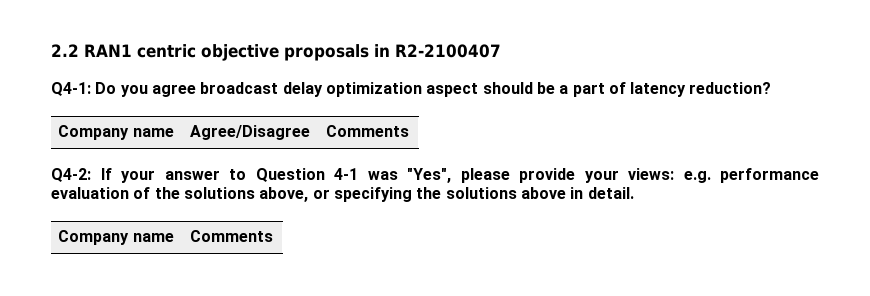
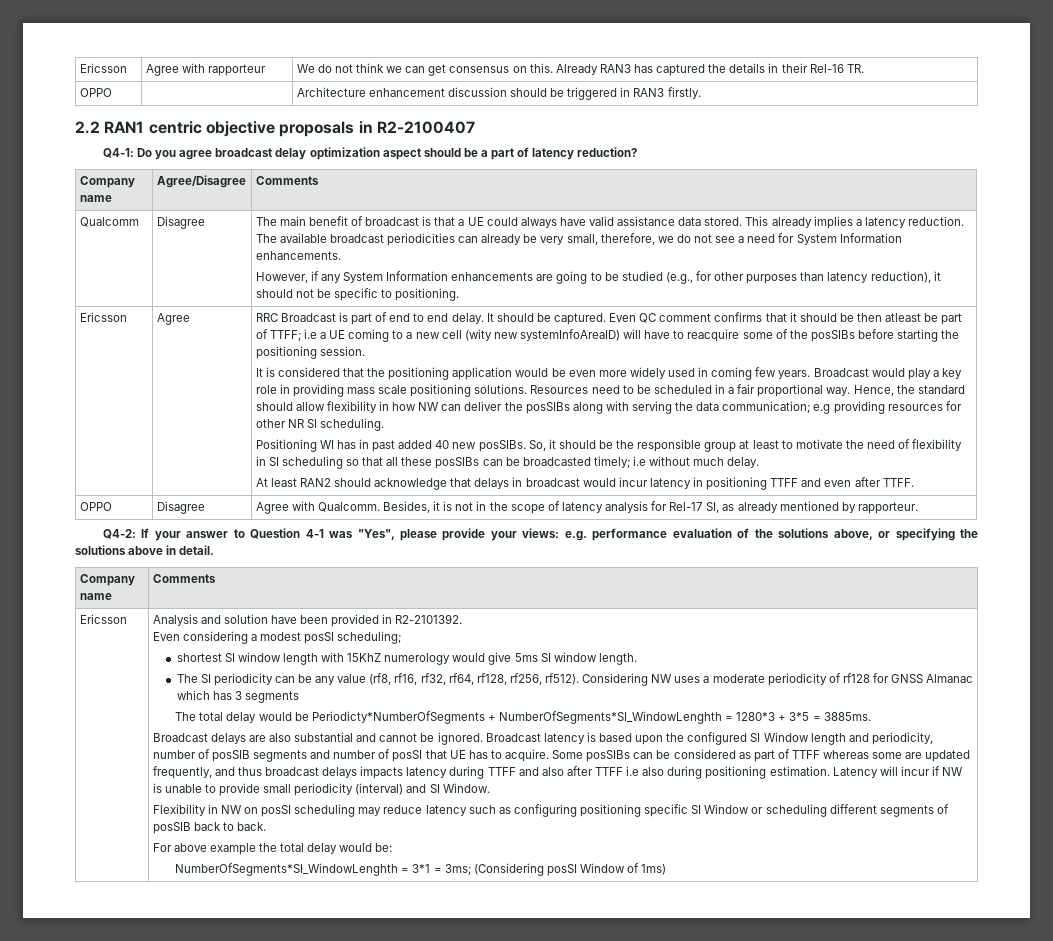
+ Ericsson | Agree with rapporteur | We do not think we can get consensus on this. Already RAN3 has captured the details in their Rel-16 TR.
+ OPPO | | Architecture enhancement discussion should be triggered in RAN3 firstly.
+ Qualcomm | Disagree | The main benefit of broadcast is that a UE could always have valid assistance data stored. This already implies a latency reduction. The available broadcast periodicities can already be very small, therefore, we do not see a need for System Information enhancements.
+ However, if any System Information enhancements are going to be studied (e.g., for other purposes than latency reduction), it should not be specific to positioning.
+ Ericsson | Agree | RRC Broadcast is part of end to end delay. It should be captured. Even QC comment confirms that it should be then atleast be part of TTFF; i.e a UE coming to a new cell (wity new systemInfoAreaID) will have to reacquire some of the posSIBs before starting the positioning session.
+ It is considered that the positioning application would be even more widely used in coming few years. Broadcast would play a key role in providing mass scale positioning solutions. Resources need to be scheduled in a fair proportional way. Hence, the standard should allow flexibility in how NW can deliver the posSIBs along with serving the data communication; e.g providing resources for other NR SI scheduling.
+ Positioning WI has in past added 40 new posSIBs. So, it should be the responsible group at least to motivate the need of flexibility in SI scheduling so that all these posSIBs can be broadcasted timely; i.e without much delay.
+ At least RAN2 should acknowledge that delays in broadcast would incur latency in positioning TTFF and even after TTFF.
+ OPPO | Disagree | Agree with Qualcomm. Besides, it is not in the scope of latency analysis for Rel-17 SI, as already mentioned by rapporteur.
+ Ericsson | Analysis and solution have been provided in R2-2101392.
+ Even considering a modest posSI scheduling;
+ shortest SI window length with 15KhZ numerology would give 5ms SI window length.
+ The SI periodicity can be any value (rf8, rf16, rf32, rf64, rf128, rf256, rf512). Considering NW uses a moderate periodicity of rf128 for GNSS Almanac which has 3 segments
+ The total delay would be Periodicty*NumberOfSegments + NumberOfSegments*SI_WindowLenghth = 1280*3 + 3*5 = 3885ms.
+ Broadcast delays are also substantial and cannot be ignored. Broadcast latency is based upon the configured SI Window length and periodicity, number of posSIB segments and number of posSI that UE has to acquire. Some posSIBs can be considered as part of TTFF whereas some are updated frequently, and thus broadcast delays impacts latency during TTFF and also after TTFF i.e also during positioning estimation. Latency will incur if NW is unable to provide small periodicity (interval) and SI Window.
+ Flexibility in NW on posSI scheduling may reduce latency such as configuring positioning specific SI Window or scheduling different segments of posSIB back to back.
+ For above example the total delay would be:
+ NumberOfSegments*SI_WindowLenghth = 3*1 = 3ms; (Considering posSI Window of 1ms)

